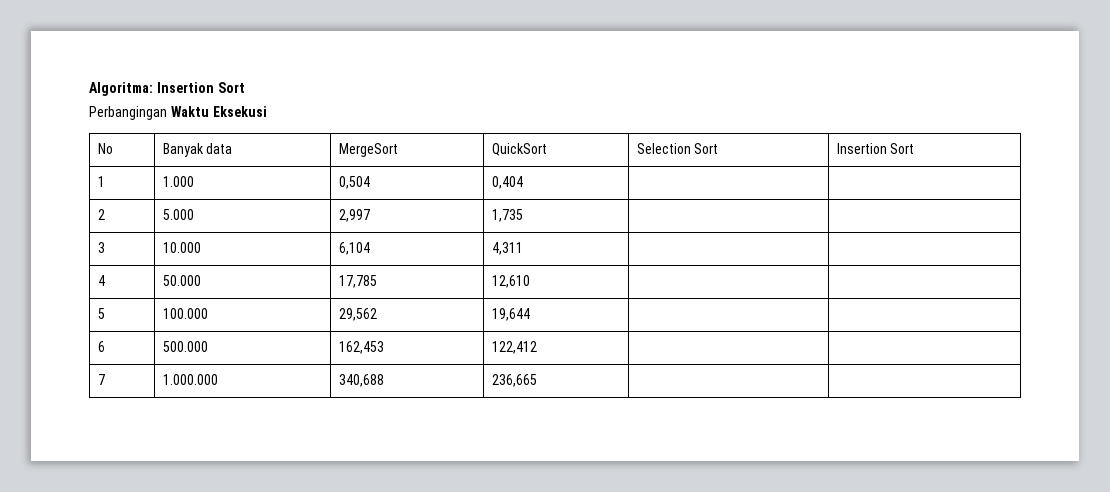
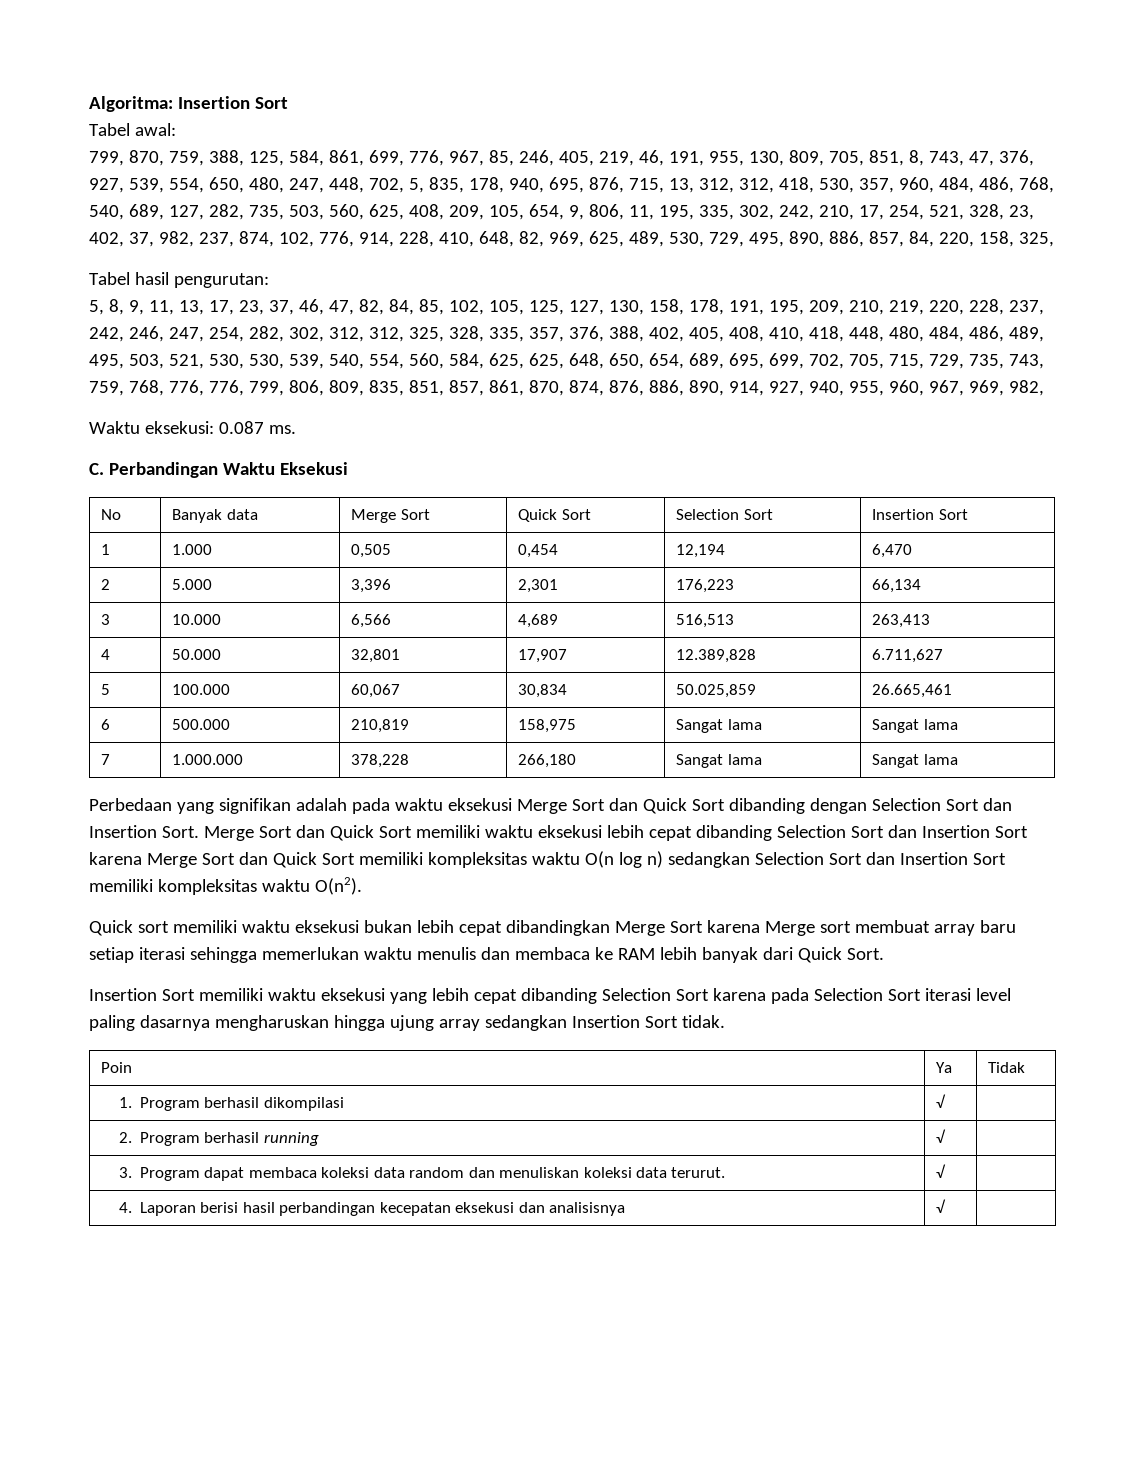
- Perbangingan Waktu Eksekusi
+ Tabel awal:
+ 799, 870, 759, 388, 125, 584, 861, 699, 776, 967, 85, 246, 405, 219, 46, 191, 955, 130, 809, 705, 851, 8, 743, 47, 376, 927, 539, 554, 650, 480, 247, 448, 702, 5, 835, 178, 940, 695, 876, 715, 13, 312, 312, 418, 530, 357, 960, 484, 486, 768, 540, 689, 127, 282, 735, 503, 560, 625, 408, 209, 105, 654, 9, 806, 11, 195, 335, 302, 242, 210, 17, 254, 521, 328, 23, 402, 37, 982, 237, 874, 102, 776, 914, 228, 410, 648, 82, 969, 625, 489, 530, 729, 495, 890, 886, 857, 84, 220, 158, 325,
+ Tabel hasil pengurutan:
+ 5, 8, 9, 11, 13, 17, 23, 37, 46, 47, 82, 84, 85, 102, 105, 125, 127, 130, 158, 178, 191, 195, 209, 210, 219, 220, 228, 237, 242, 246, 247, 254, 282, 302, 312, 312, 325, 328, 335, 357, 376, 388, 402, 405, 408, 410, 418, 448, 480, 484, 486, 489, 495, 503, 521, 530, 530, 539, 540, 554, 560, 584, 625, 625, 648, 650, 654, 689, 695, 699, 702, 705, 715, 729, 735, 743, 759, 768, 776, 776, 799, 806, 809, 835, 851, 857, 861, 870, 874, 876, 886, 890, 914, 927, 940, 955, 960, 967, 969, 982,
+ Waktu eksekusi: 0.087 ms.
+ C. Perbandingan Waktu Eksekusi
- No | Banyak data | MergeSort | QuickSort | Selection Sort | Insertion Sort
+ No | Banyak data | Merge Sort | Quick Sort | Selection Sort | Insertion Sort
- 1 | 1.000 | 0,504 | 0,404 | |
- 2 | 5.000 | 2,997 | 1,735 | |
- 3 | 10.000 | 6,104 | 4,311 | |
- 4 | 50.000 | 17,785 | 12,610 | |
- 5 | 100.000 | 29,562 | 19,644 | |
- 6 | 500.000 | 162,453 | 122,412 | |
- 7 | 1.000.000 | 340,688 | 236,665 | |
+ 1 | 1.000 | 0,505 | 0,454 | 12,194 | 6,470
+ 2 | 5.000 | 3,396 | 2,301 | 176,223 | 66,134
+ 3 | 10.000 | 6,566 | 4,689 | 516,513 | 263,413
+ 4 | 50.000 | 32,801 | 17,907 | 12.389,828 | 6.711,627
+ 5 | 100.000 | 60,067 | 30,834 | 50.025,859 | 26.665,461
+ 6 | 500.000 | 210,819 | 158,975 | Sangat lama | Sangat lama
+ 7 | 1.000.000 | 378,228 | 266,180 | Sangat lama | Sangat lama
+ Perbedaan yang signifikan adalah pada waktu eksekusi Merge Sort dan Quick Sort dibanding dengan Selection Sort dan Insertion Sort. Merge Sort dan Quick Sort memiliki waktu eksekusi lebih cepat dibanding Selection Sort dan Insertion Sort karena Merge Sort dan Quick Sort memiliki kompleksitas waktu O(n log n) sedangkan Selection Sort dan Insertion Sort memiliki kompleksitas waktu O(n2).
+ Quick sort memiliki waktu eksekusi bukan lebih cepat dibandingkan Merge Sort karena Merge sort membuat array baru setiap iterasi sehingga memerlukan waktu menulis dan membaca ke RAM lebih banyak dari Quick Sort.
+ Insertion Sort memiliki waktu eksekusi yang lebih cepat dibanding Selection Sort karena pada Selection Sort iterasi level paling dasarnya mengharuskan hingga ujung array sedangkan Insertion Sort tidak.
+ Poin | Ya | Tidak
+ 1. Program berhasil dikompilasi | √ |
+ 2. Program berhasil running | √ |
+ 3. Program dapat membaca koleksi data random dan menuliskan koleksi data terurut. | √ |
+ 4. Laporan berisi hasil perbandingan kecepatan eksekusi dan analisisnya | √ |

